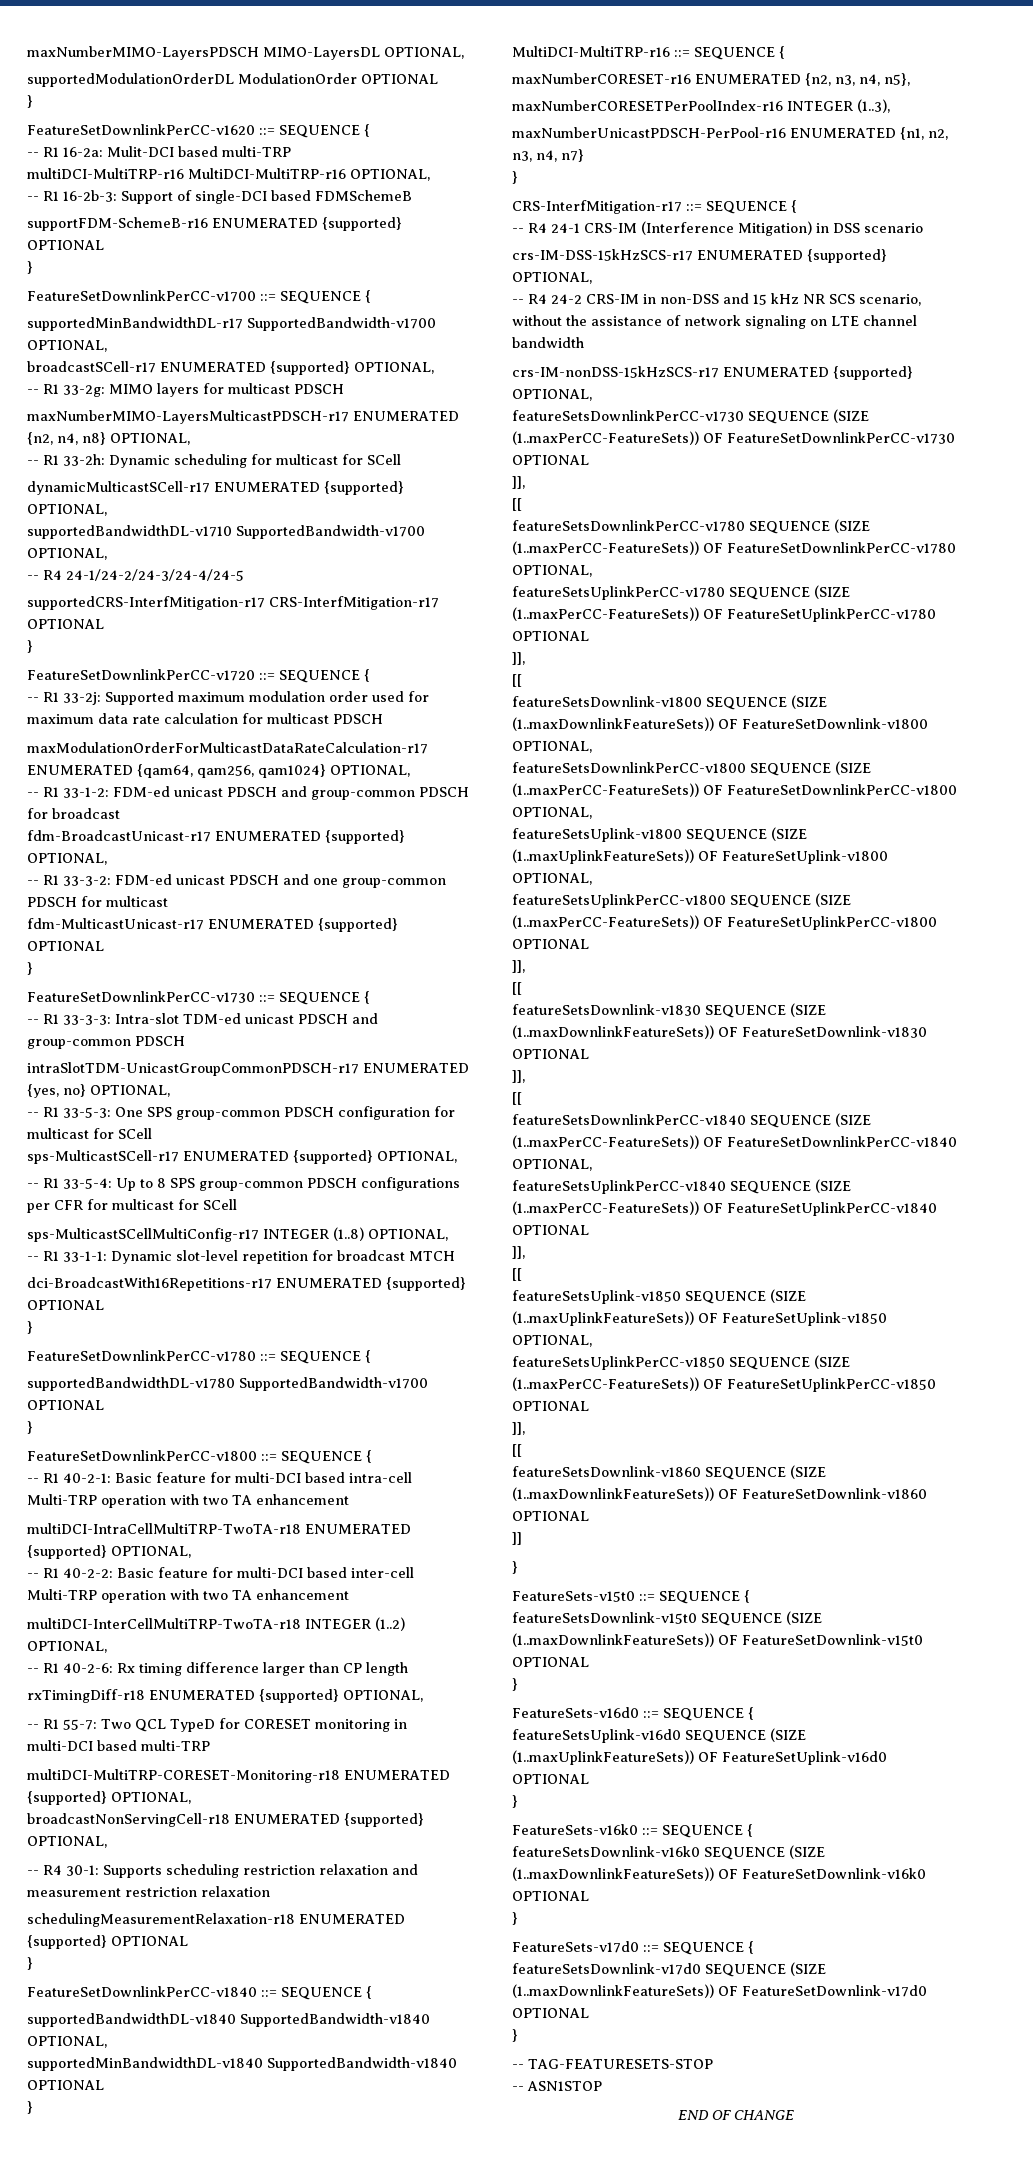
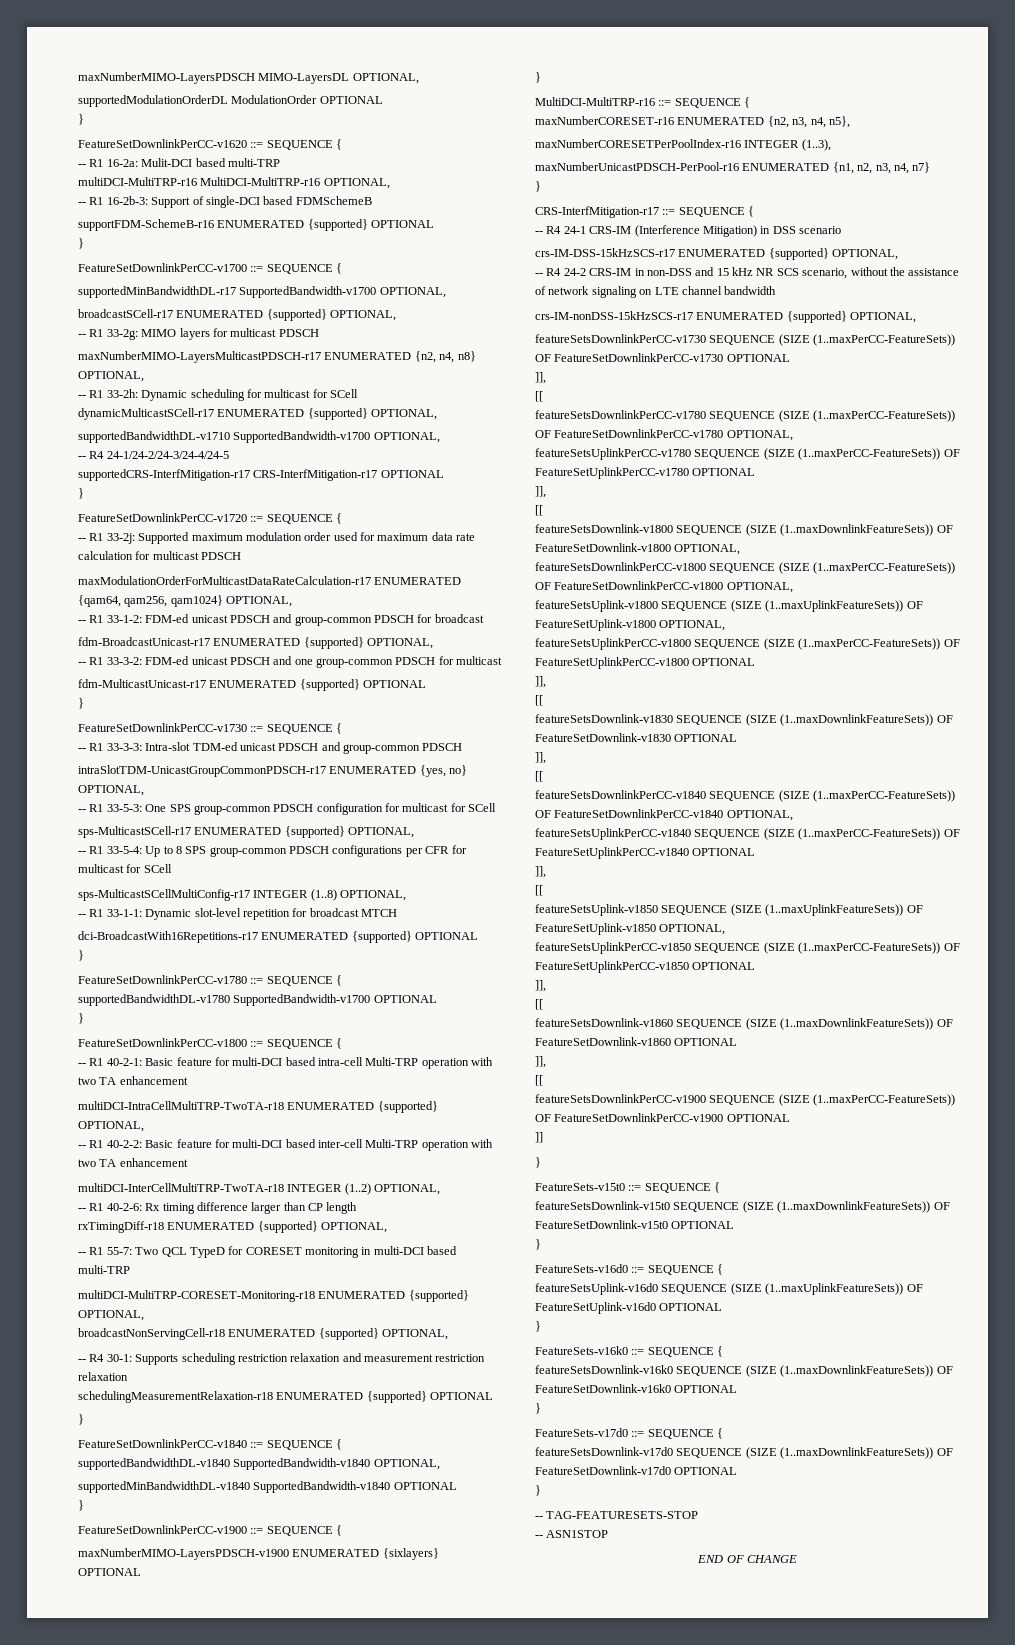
+ FeatureSetDownlinkPerCC-v1900 ::= SEQUENCE {
+ maxNumberMIMO-LayersPDSCH-v1900 ENUMERATED {sixlayers} OPTIONAL
+ }
  featureSetsDownlink-v1860 SEQUENCE (SIZE (1..maxDownlinkFeatureSets)) OF FeatureSetDownlink-v1860 OPTIONAL
+ ]],
+ [[
+ featureSetsDownlinkPerCC-v1900 SEQUENCE (SIZE (1..maxPerCC-FeatureSets)) OF FeatureSetDownlinkPerCC-v1900 OPTIONAL

